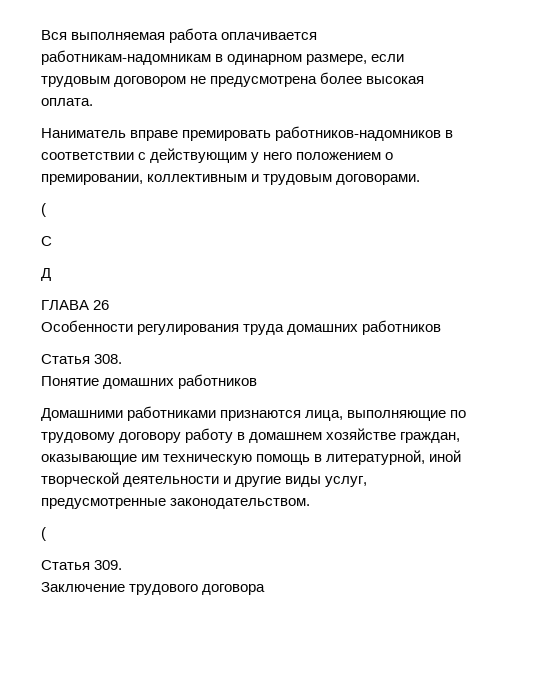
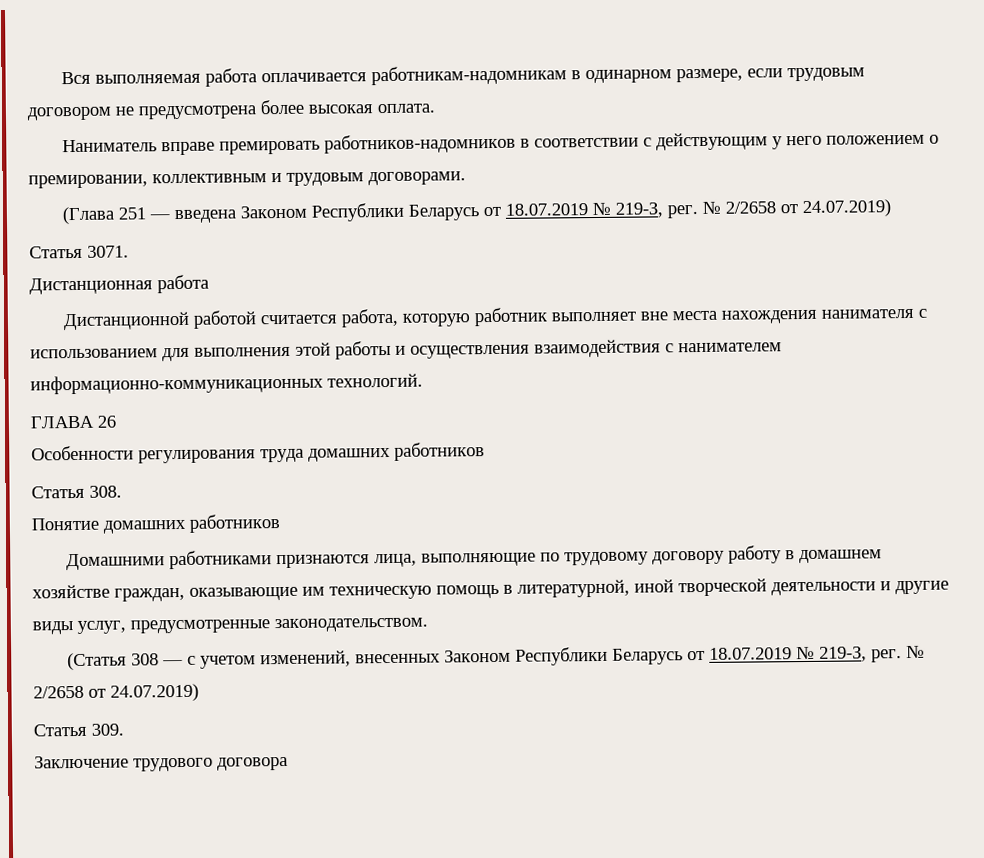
  Наниматель вправе премировать работников-надомников в соответствии с действующим у него положением о премировании, коллективным и трудовым договорами.
- (
- С
- Д
+ (Глава 251 — введена Законом Республики Беларусь от 18.07.2019 № 219-З, рег. № 2/2658 от 24.07.2019)
+ Статья 3071.
+ Дистанционная работа
+ Дистанционной работой считается работа, которую работник выполняет вне места нахождения нанимателя с использованием для выполнения этой работы и осуществления взаимодействия с нанимателем информационно-коммуникационных технологий.
  Домашними работниками признаются лица, выполняющие по трудовому договору работу в домашнем хозяйстве граждан, оказывающие им техническую помощь в литературной, иной творческой деятельности и другие виды услуг, предусмотренные законодательством.
- (
+ (Статья 308 — с учетом изменений, внесенных Законом Республики Беларусь от 18.07.2019 № 219-З, рег. № 2/2658 от 24.07.2019)

